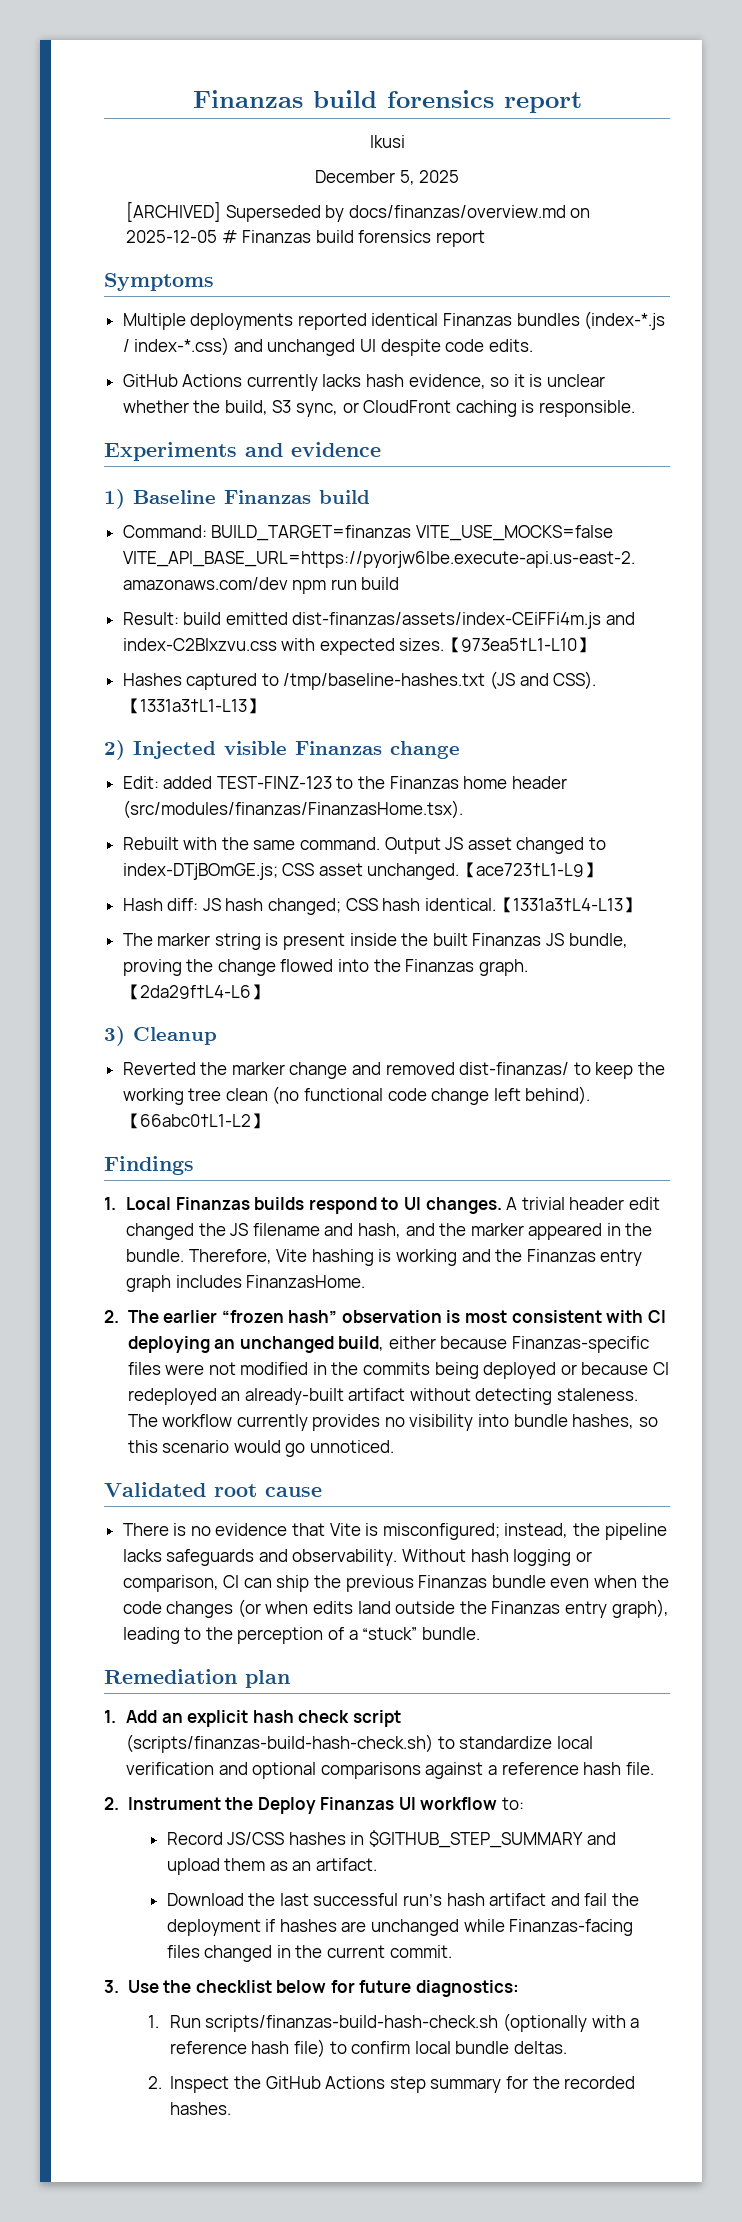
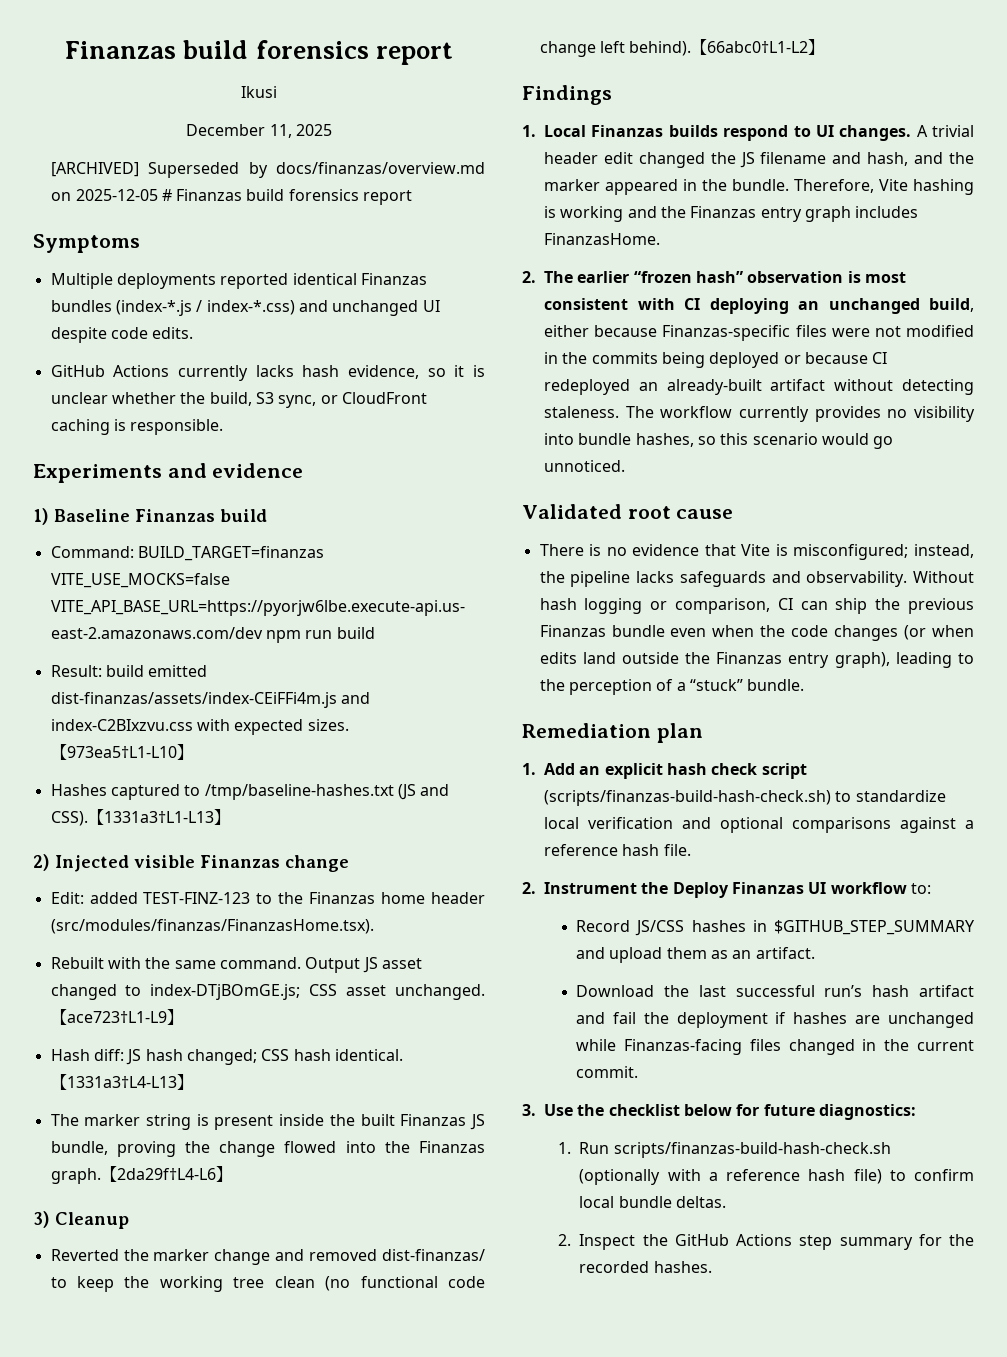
- December 5, 2025
+ December 11, 2025

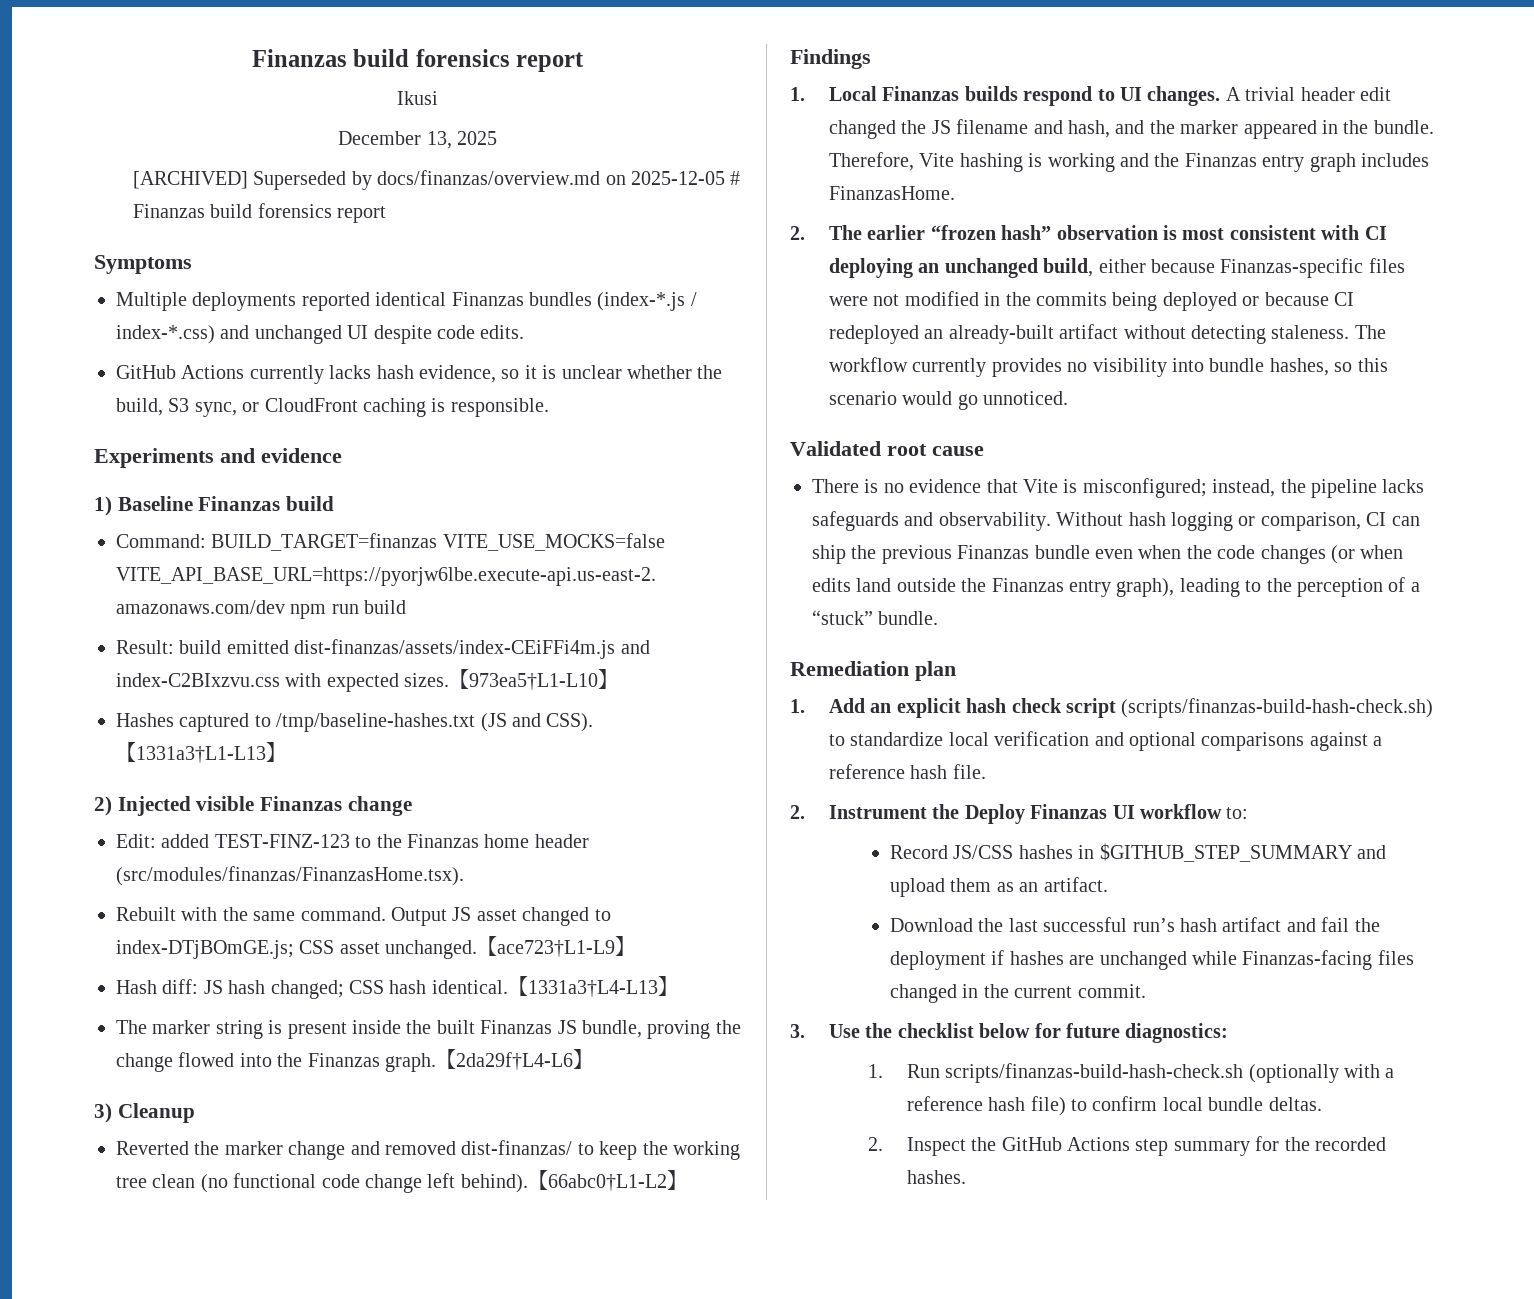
- December 11, 2025
+ December 13, 2025

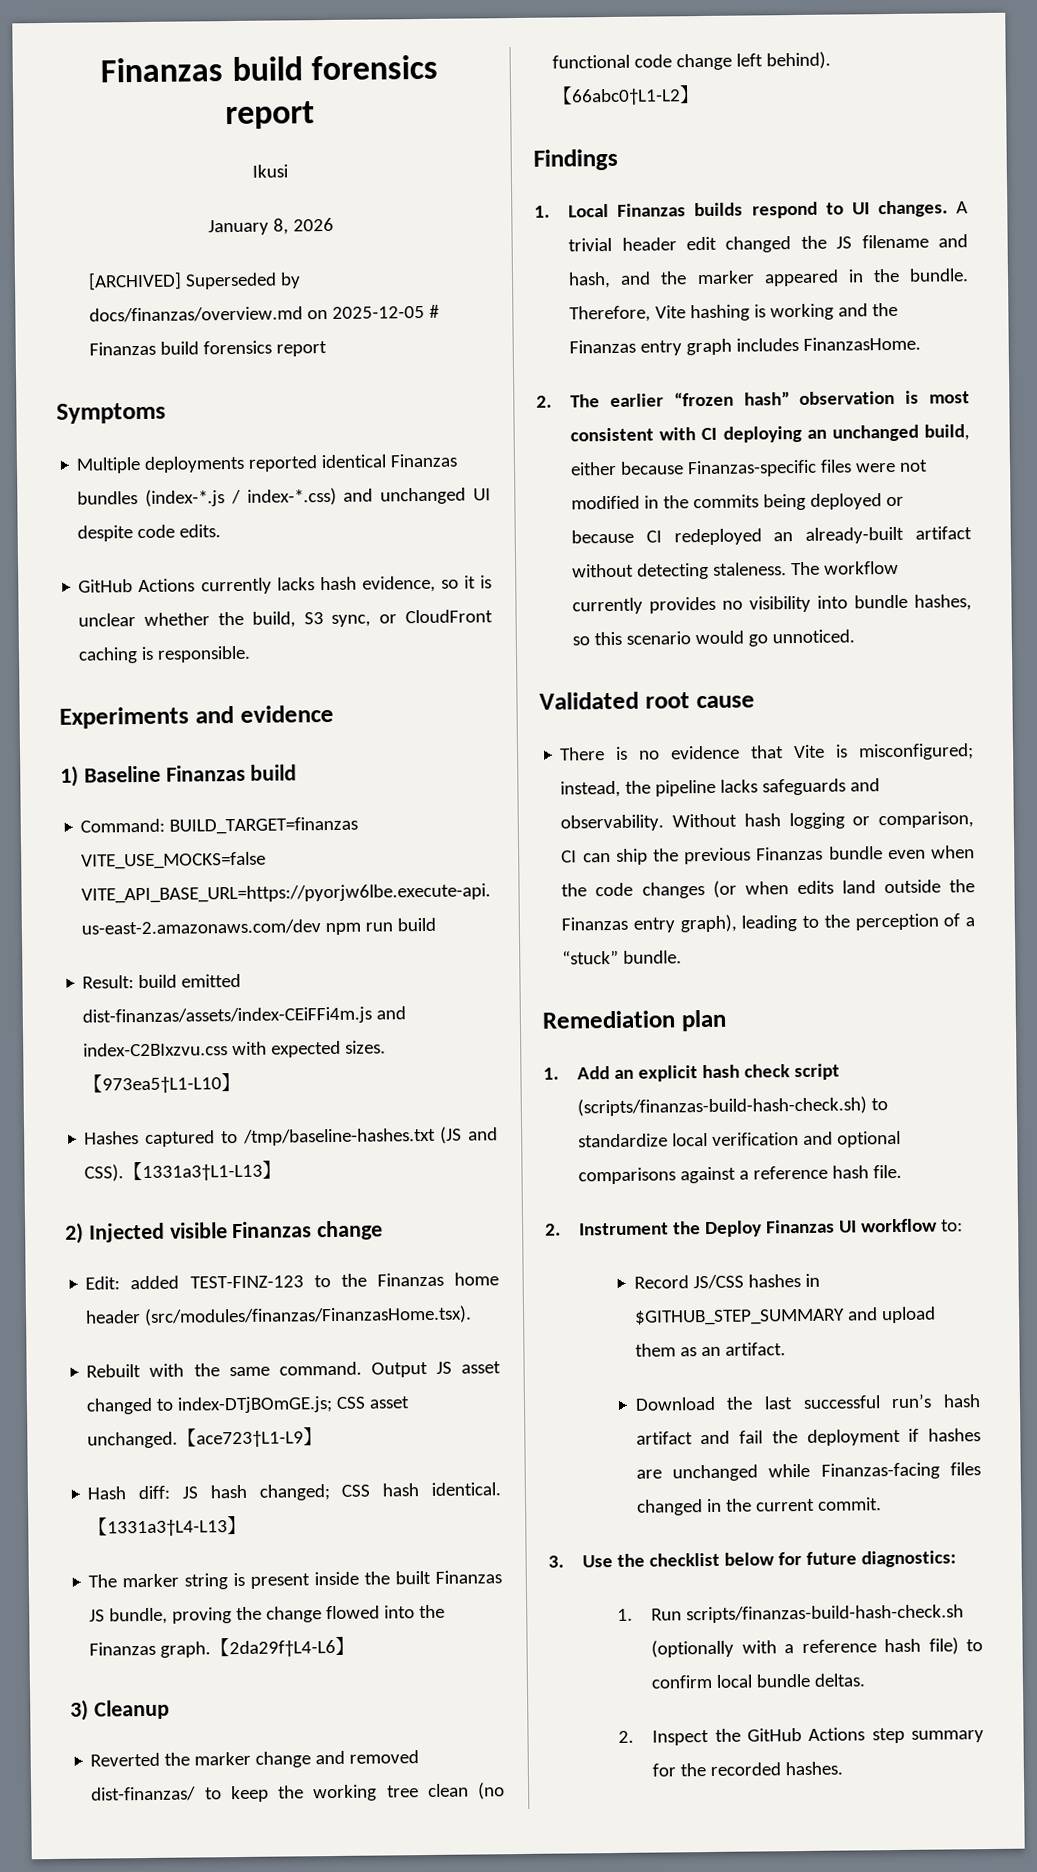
- December 13, 2025
+ January 8, 2026

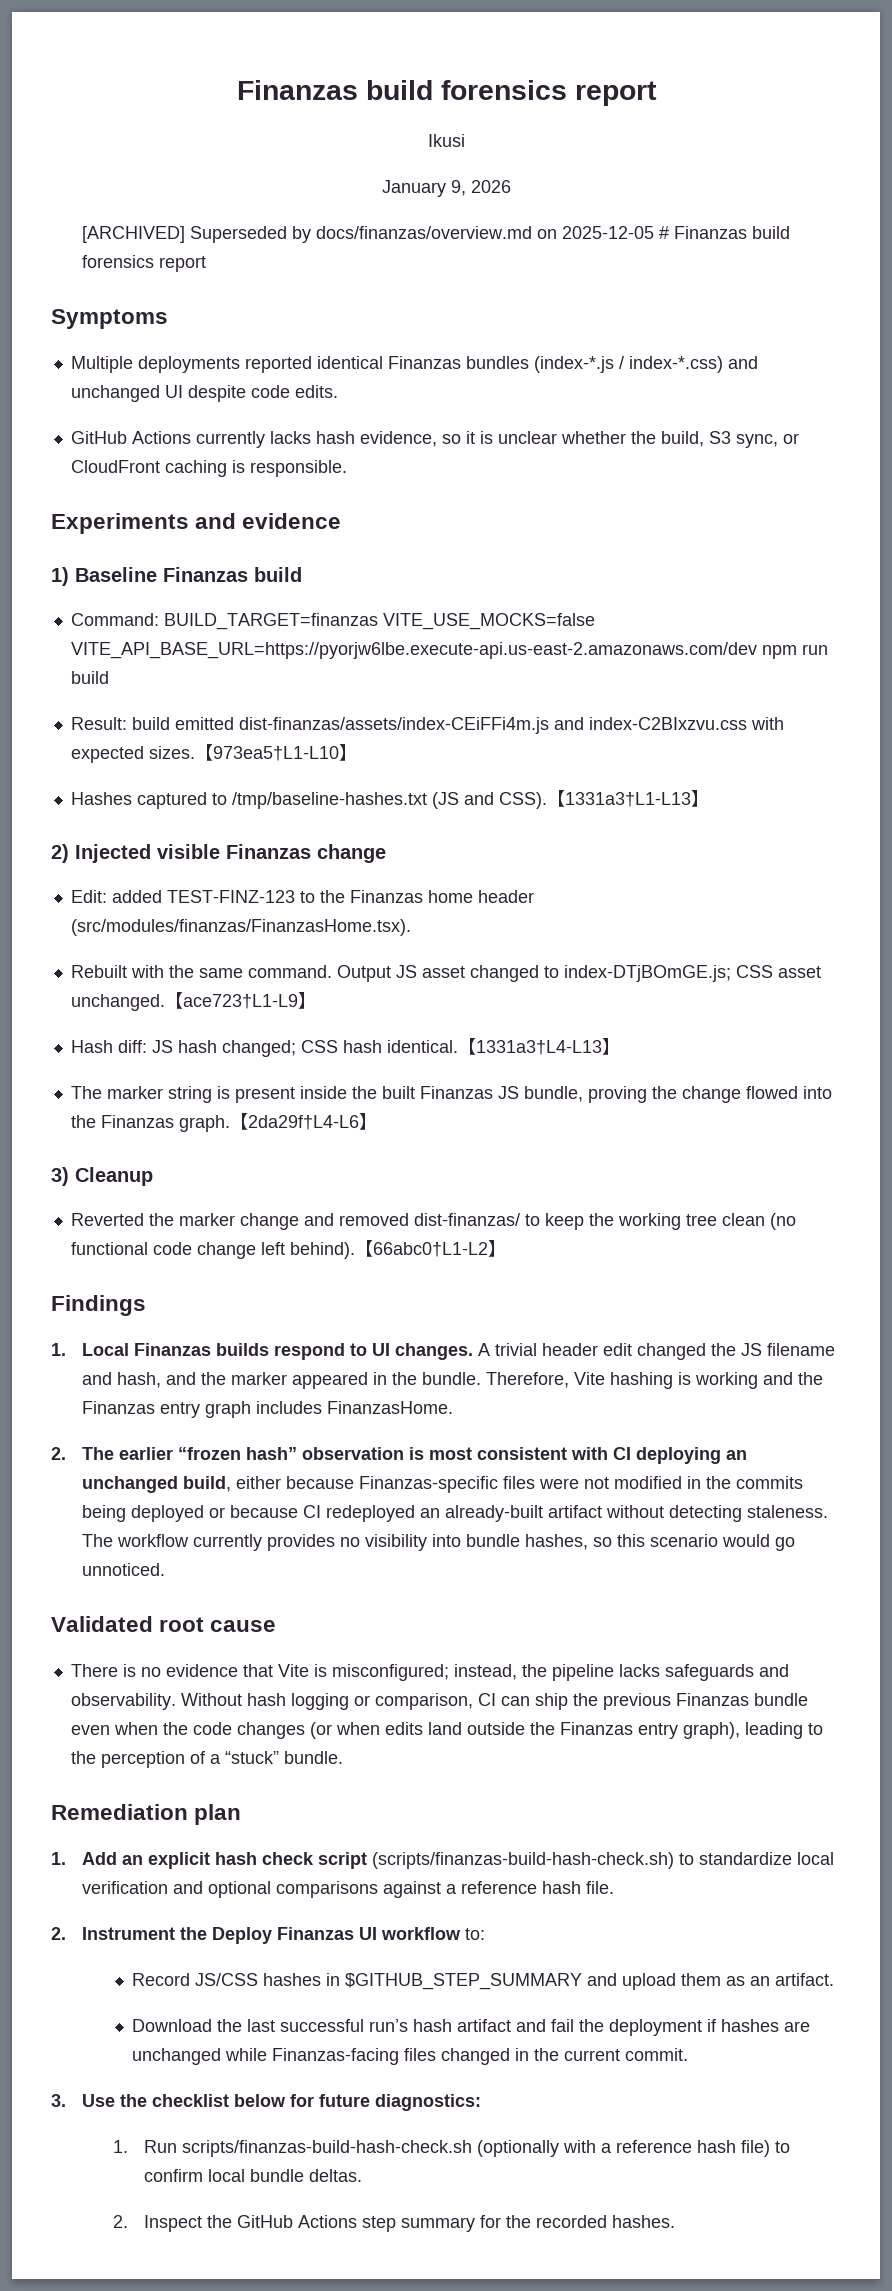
- January 8, 2026
+ January 9, 2026

